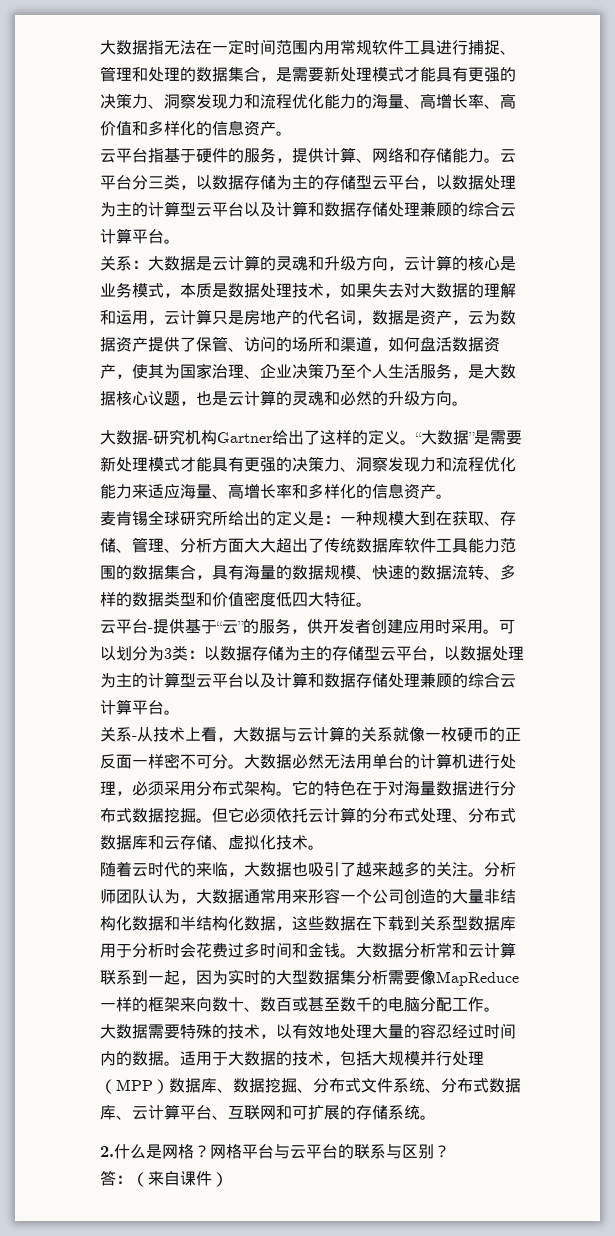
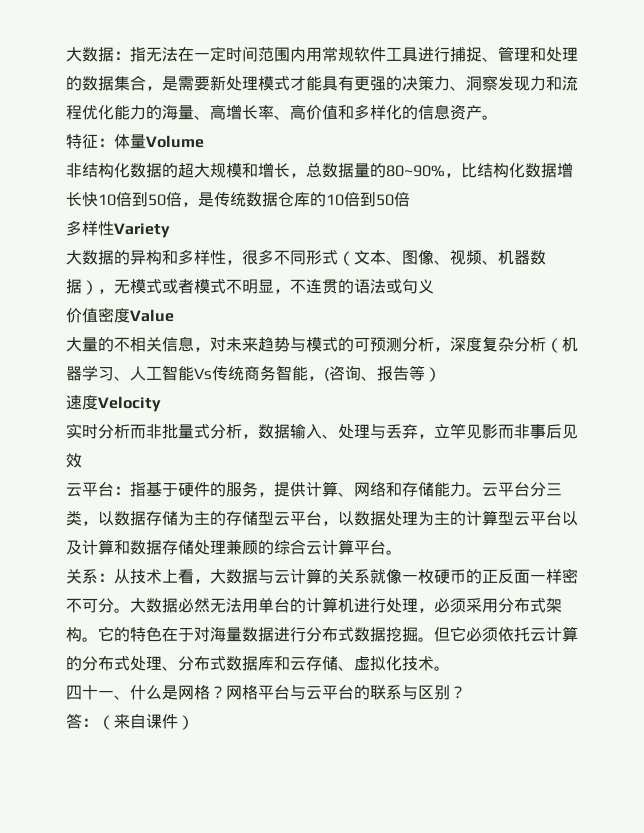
- 大数据指无法在一定时间范围内用常规软件工具进行捕捉、管理和处理的数据集合，是需要新处理模式才能具有更强的决策力、洞察发现力和流程优化能力的海量、高增长率、高价值和多样化的信息资产。
+ 大数据：指无法在一定时间范围内用常规软件工具进行捕捉、管理和处理的数据集合，是需要新处理模式才能具有更强的决策力、洞察发现力和流程优化能力的海量、高增长率、高价值和多样化的信息资产。
- 云平台指基于硬件的服务，提供计算、网络和存储能力。
+ 特征：体量Volume
+ 非结构化数据的超大规模和增长，总数据量的80~90%，比结构化数据增长快10倍到50倍，是传统数据仓库的10倍到50倍
+ 多样性Variety
+ 大数据的异构和多样性，很多不同形式（文本、图像、视频、机器数据），无模式或者模式不明显，不连贯的语法或句义
+ 价值密度Value
+ 大量的不相关信息，对未来趋势与模式的可预测分析，深度复杂分析（机器学习、人工智能Vs传统商务智能，(咨询、报告等）
+ 速度Velocity
+ 实时分析而非批量式分析，数据输入、处理与丢弃，立竿见影而非事后见效
+ 云平台：指基于硬件的服务，提供计算、网络和存储能力。
- 关系：大数据是云计算的灵魂和升级方向，云计算的核心是业务模式，本质是数据处理技术，如果失去对大数据的理解和运用，云计算只是房地产的代名词，数据是资产，云为数据资产提供了保管、访问的场所和渠道，如何盘活数据资产，使其为国家治理、企业决策乃至个人生活服务，是大数据核心议题，也是云计算的灵魂和必然的升级方向。
- 大数据-研究机构Gartner给出了这样的定义。“大数据”是需要新处理模式才能具有更强的决策力、洞察发现力和流程优化能力来适应海量、高增长率和多样化的信息资产。
- 麦肯锡全球研究所给出的定义是：一种规模大到在获取、存储、管理、分析方面大大超出了传统数据库软件工具能力范围的数据集合，具有海量的数据规模、快速的数据流转、多样的数据类型和价值密度低四大特征。
- 云平台-提供基于“云”的服务，供开发者创建应用时采用。可以划分为3类：以数据存储为主的存储型云平台，以数据处理为主的计算型云平台以及计算和数据存储处理兼顾的综合云计算平台。
- 关系-从技术上看，大数据与云计算的关系就像一枚硬币的正反面一样密不可分。
+ 关系：从技术上看，大数据与云计算的关系就像一枚硬币的正反面一样密不可分。
- 随着云时代的来临，大数据也吸引了越来越多的关注。分析师团队认为，大数据通常用来形容一个公司创造的大量非结构化数据和半结构化数据，这些数据在下载到关系型数据库用于分析时会花费过多时间和金钱。大数据分析常和云计算联系到一起，因为实时的大型数据集分析需要像MapReduce一样的框架来向数十、数百或甚至数千的电脑分配工作。
- 大数据需要特殊的技术，以有效地处理大量的容忍经过时间内的数据。适用于大数据的技术，包括大规模并行处理（MPP）数据库、数据挖掘、分布式文件系统、分布式数据库、云计算平台、互联网和可扩展的存储系统。
- 2.什么是网格？
+ 四十一、什么是网格？

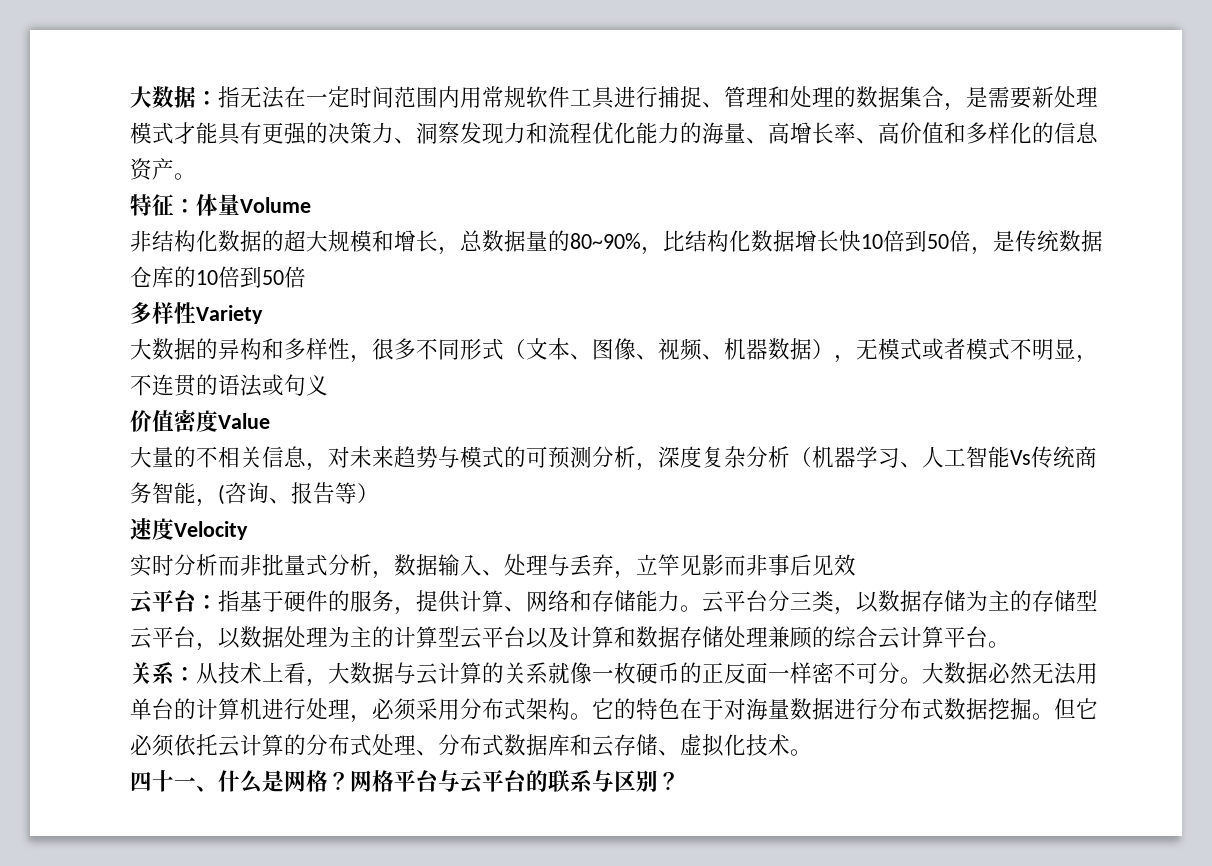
- 答：（来自课件）

